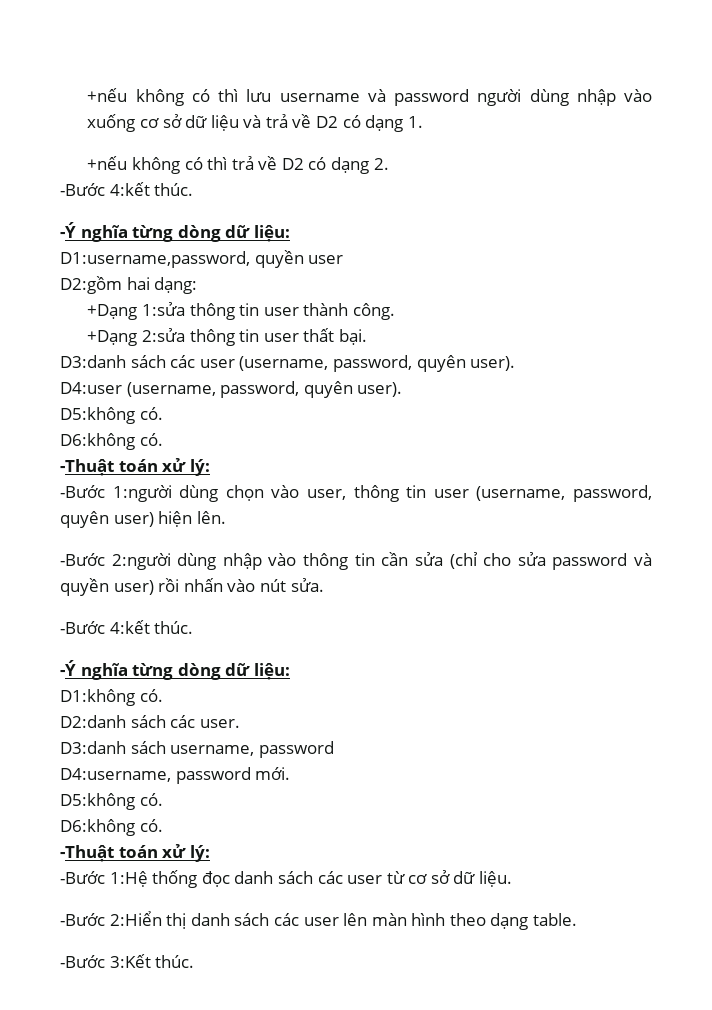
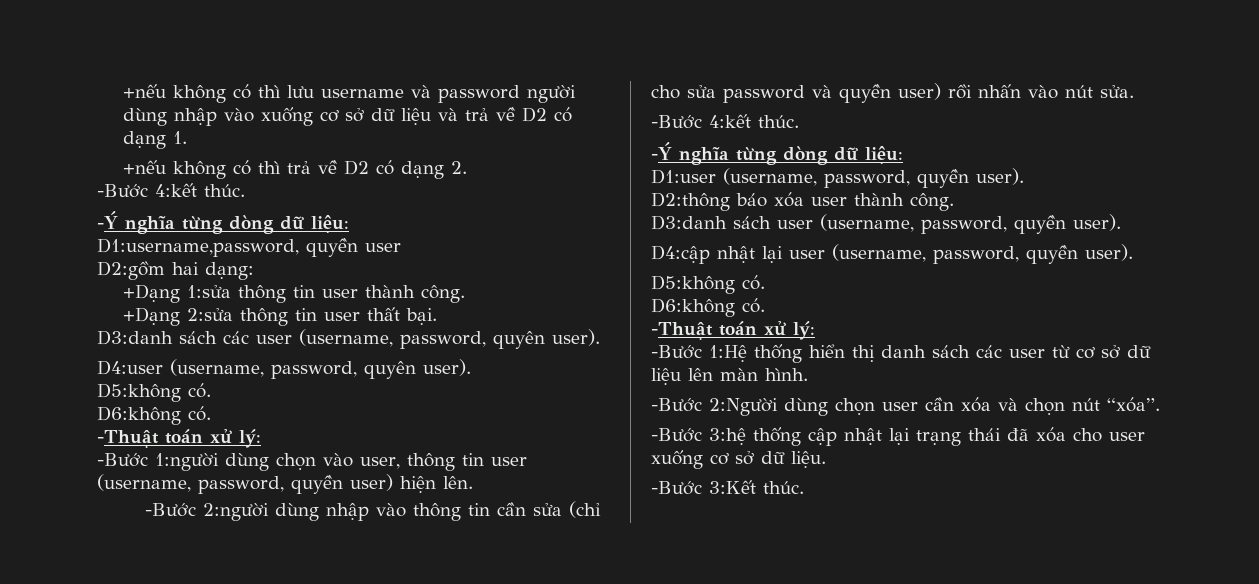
- -Bước 1:người dùng chọn vào user, thông tin user (username, password, quyên user) hiện lên.
+ -Bước 1:người dùng chọn vào user, thông tin user (username, password, quyền user) hiện lên.
- D1:không có.
- D2:danh sách các user.
- D3:danh sách username, password
- D4:username, password mới.
+ D1:user (username, password, quyền user).
+ D2:thông báo xóa user thành công.
+ D3:danh sách user (username, password, quyền user).
+ D4:cập nhật lại user (username, password, quyền user).
- -Bước 1:Hệ thống đọc danh sách các user từ cơ sở dữ liệu.
- -Bước 2:Hiển thị danh sách các user lên màn hình theo dạng table.
+ -Bước 1:Hệ thống hiển thị danh sách các user từ cơ sở dữ liệu lên màn hình.
+ -Bước 2:Người dùng chọn user cần xóa và chọn nút “xóa”.
+ -Bước 3:hệ thống cập nhật lại trạng thái đã xóa cho user xuống cơ sở dữ liệu.

